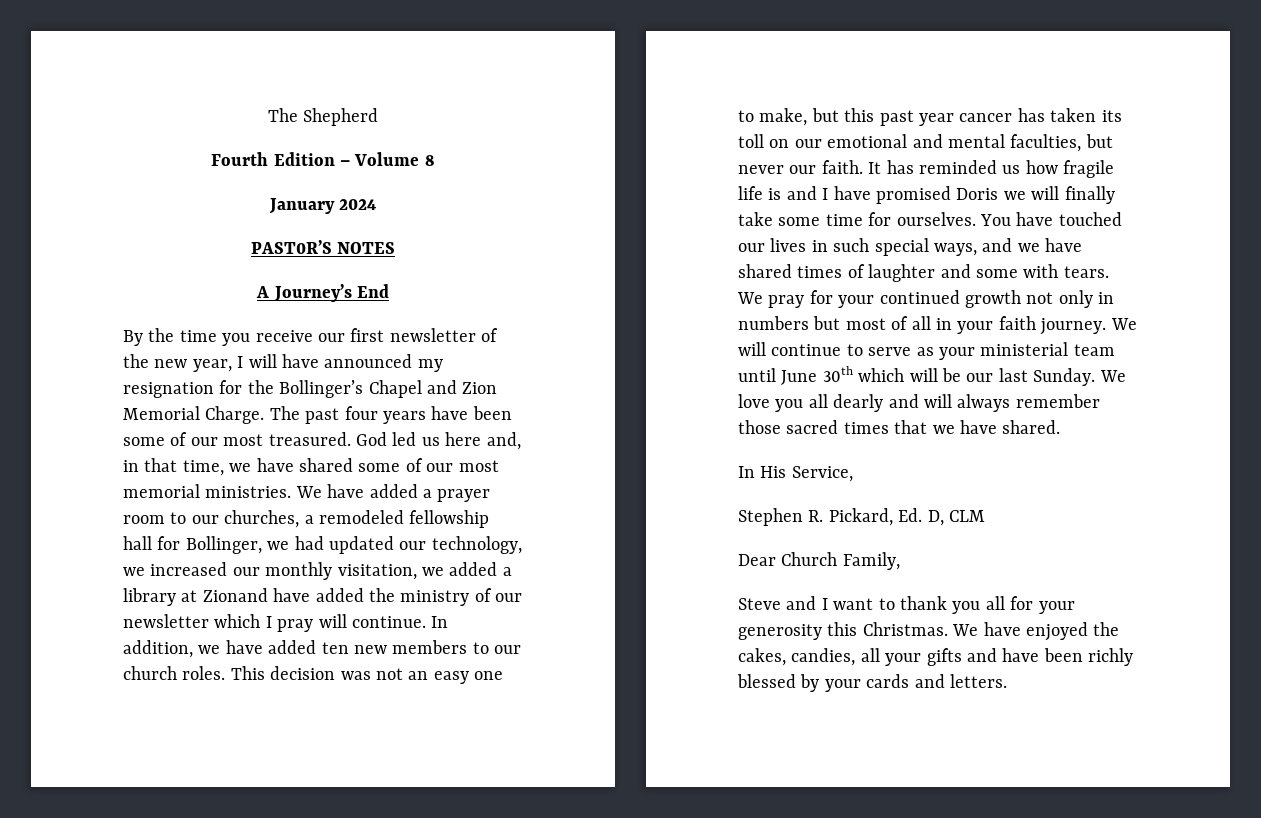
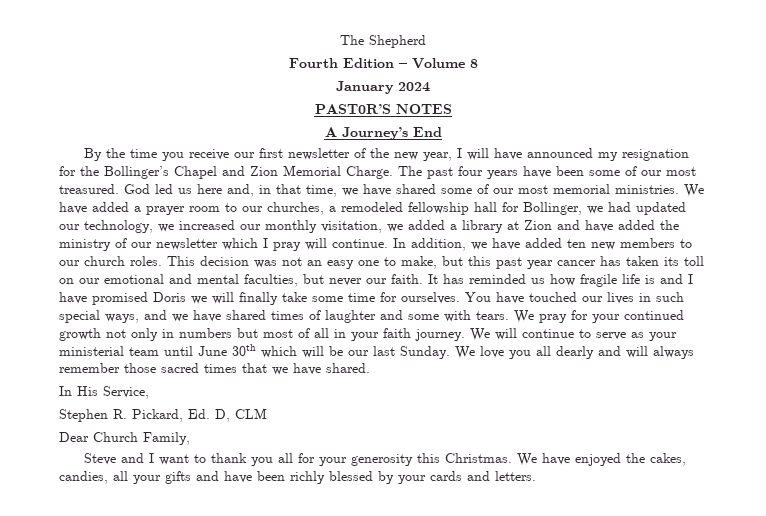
- We have added a prayer room to our churches, a remodeled fellowship hall for Bollinger, we had updated our technology, we increased our monthly visitation, we added a library at Zionand have added the ministry of our newsletter which I pray will continue.
+ We have added a prayer room to our churches, a remodeled fellowship hall for Bollinger, we had updated our technology, we increased our monthly visitation, we added a library at Zion and have added the ministry of our newsletter which I pray will continue.

